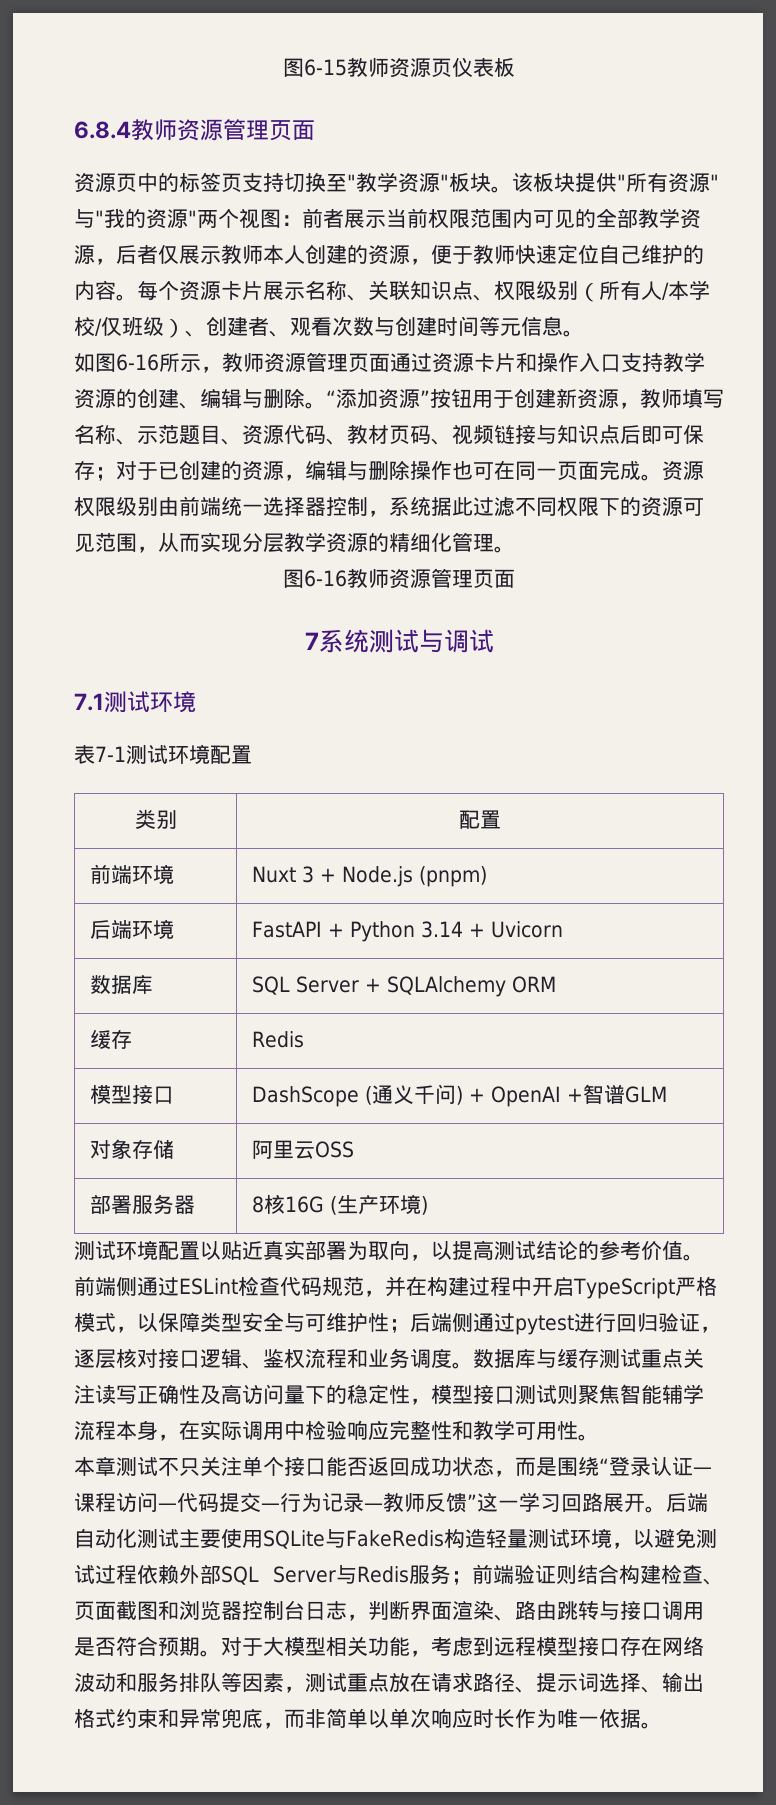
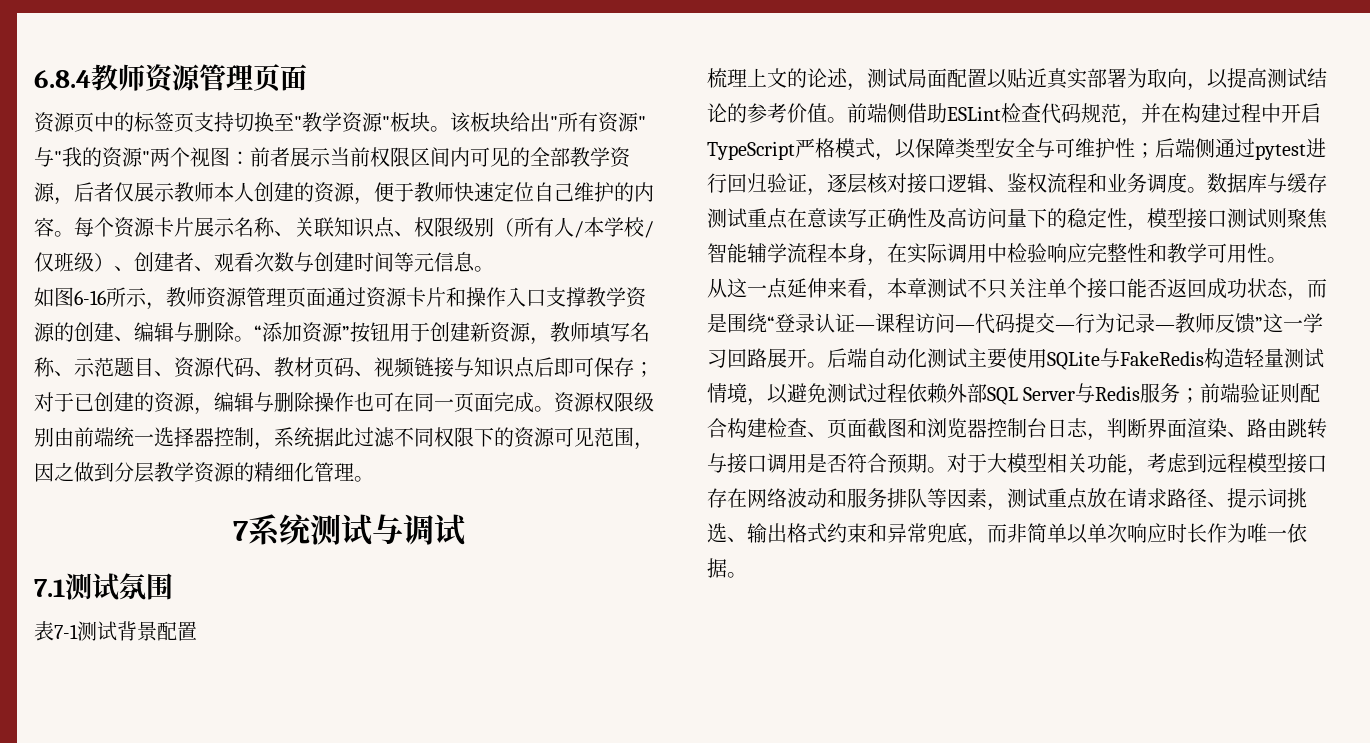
- 图6-15教师资源页仪表板
- 该板块提供"所有资源"与"我的资源"两个视图：前者展示当前权限范围内可见的全部教学资源，后者仅展示教师本人创建的资源，便于教师快速定位自己维护的内容。
+ 该板块给出"所有资源"与"我的资源"两个视图：前者展示当前权限区间内可见的全部教学资源，后者仅展示教师本人创建的资源，便于教师快速定位自己维护的内容。
- 如图6-16所示，教师资源管理页面通过资源卡片和操作入口支持教学资源的创建、编辑与删除。
+ 如图6-16所示，教师资源管理页面通过资源卡片和操作入口支撑教学资源的创建、编辑与删除。
- 资源权限级别由前端统一选择器控制，系统据此过滤不同权限下的资源可见范围，从而实现分层教学资源的精细化管理。
+ 资源权限级别由前端统一选择器控制，系统据此过滤不同权限下的资源可见范围，因之做到分层教学资源的精细化管理。
- 图6-16教师资源管理页面
- 7.1测试环境
+ 7.1测试氛围
- 表7-1测试环境配置
- 类别 | 配置
- 前端环境 | Nuxt 3 + Node.js (pnpm)
- 后端环境 | FastAPI + Python 3.14 + Uvicorn
- 数据库 | SQL Server + SQLAlchemy ORM
- 缓存 | Redis
- 模型接口 | DashScope (通义千问) + OpenAI +智谱GLM
- 对象存储 | 阿里云OSS
- 部署服务器 | 8核16G (生产环境)
- 测试环境配置以贴近真实部署为取向，以提高测试结论的参考价值。
+ 表7-1测试背景配置
+ 梳理上文的论述，测试局面配置以贴近真实部署为取向，以提高测试结论的参考价值。
- 前端侧通过ESLint检查代码规范，并在构建过程中开启TypeScript严格模式，以保障类型安全与可维护性；后端侧通过pytest进行回归验证，逐层核对接口逻辑、鉴权流程和业务调度。
+ 前端侧借助ESLint检查代码规范，并在构建过程中开启TypeScript严格模式，以保障类型安全与可维护性；后端侧通过pytest进行回归验证，逐层核对接口逻辑、鉴权流程和业务调度。
- 数据库与缓存测试重点关注读写正确性及高访问量下的稳定性，模型接口测试则聚焦智能辅学流程本身，在实际调用中检验响应完整性和教学可用性。
+ 数据库与缓存测试重点在意读写正确性及高访问量下的稳定性，模型接口测试则聚焦智能辅学流程本身，在实际调用中检验响应完整性和教学可用性。
- 本章测试不只关注单个接口能否返回成功状态，而是围绕“登录认证—课程访问—代码提交—行为记录—教师反馈”这一学习回路展开。
+ 从这一点延伸来看，本章测试不只关注单个接口能否返回成功状态，而是围绕“登录认证—课程访问—代码提交—行为记录—教师反馈”这一学习回路展开。
- 后端自动化测试主要使用SQLite与FakeRedis构造轻量测试环境，以避免测试过程依赖外部SQL Server与Redis服务；前端验证则结合构建检查、页面截图和浏览器控制台日志，判断界面渲染、路由跳转与接口调用是否符合预期。
+ 后端自动化测试主要使用SQLite与FakeRedis构造轻量测试情境，以避免测试过程依赖外部SQL Server与Redis服务；前端验证则配合构建检查、页面截图和浏览器控制台日志，判断界面渲染、路由跳转与接口调用是否符合预期。
- 对于大模型相关功能，考虑到远程模型接口存在网络波动和服务排队等因素，测试重点放在请求路径、提示词选择、输出格式约束和异常兜底，而非简单以单次响应时长作为唯一依据。
+ 对于大模型相关功能，考虑到远程模型接口存在网络波动和服务排队等因素，测试重点放在请求路径、提示词挑选、输出格式约束和异常兜底，而非简单以单次响应时长作为唯一依据。

